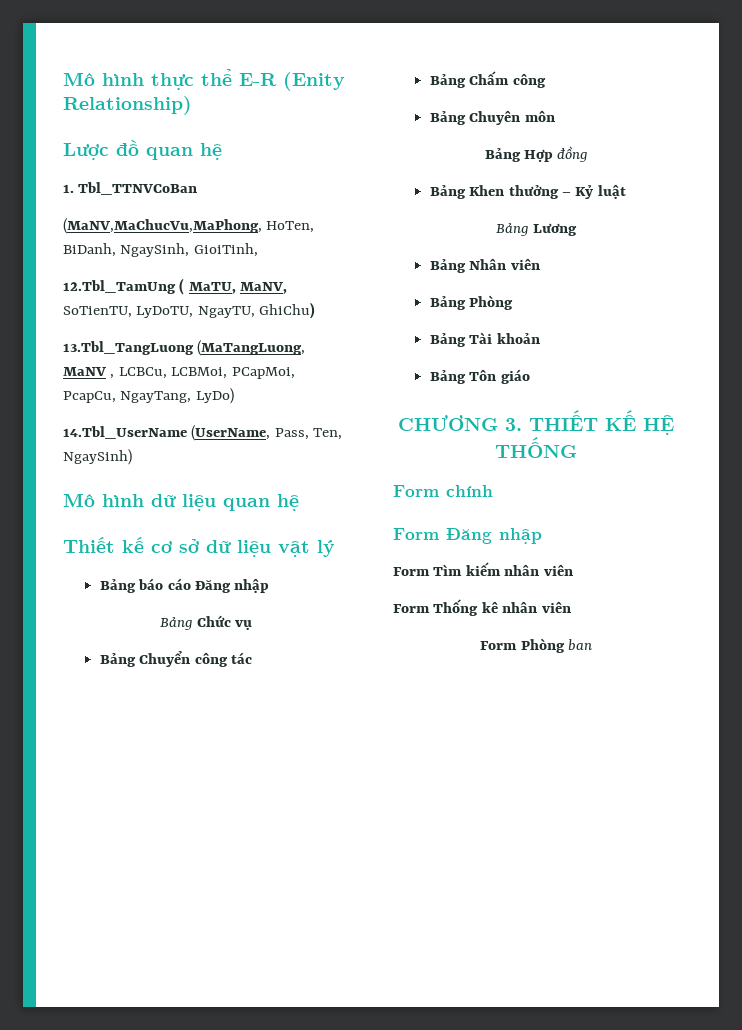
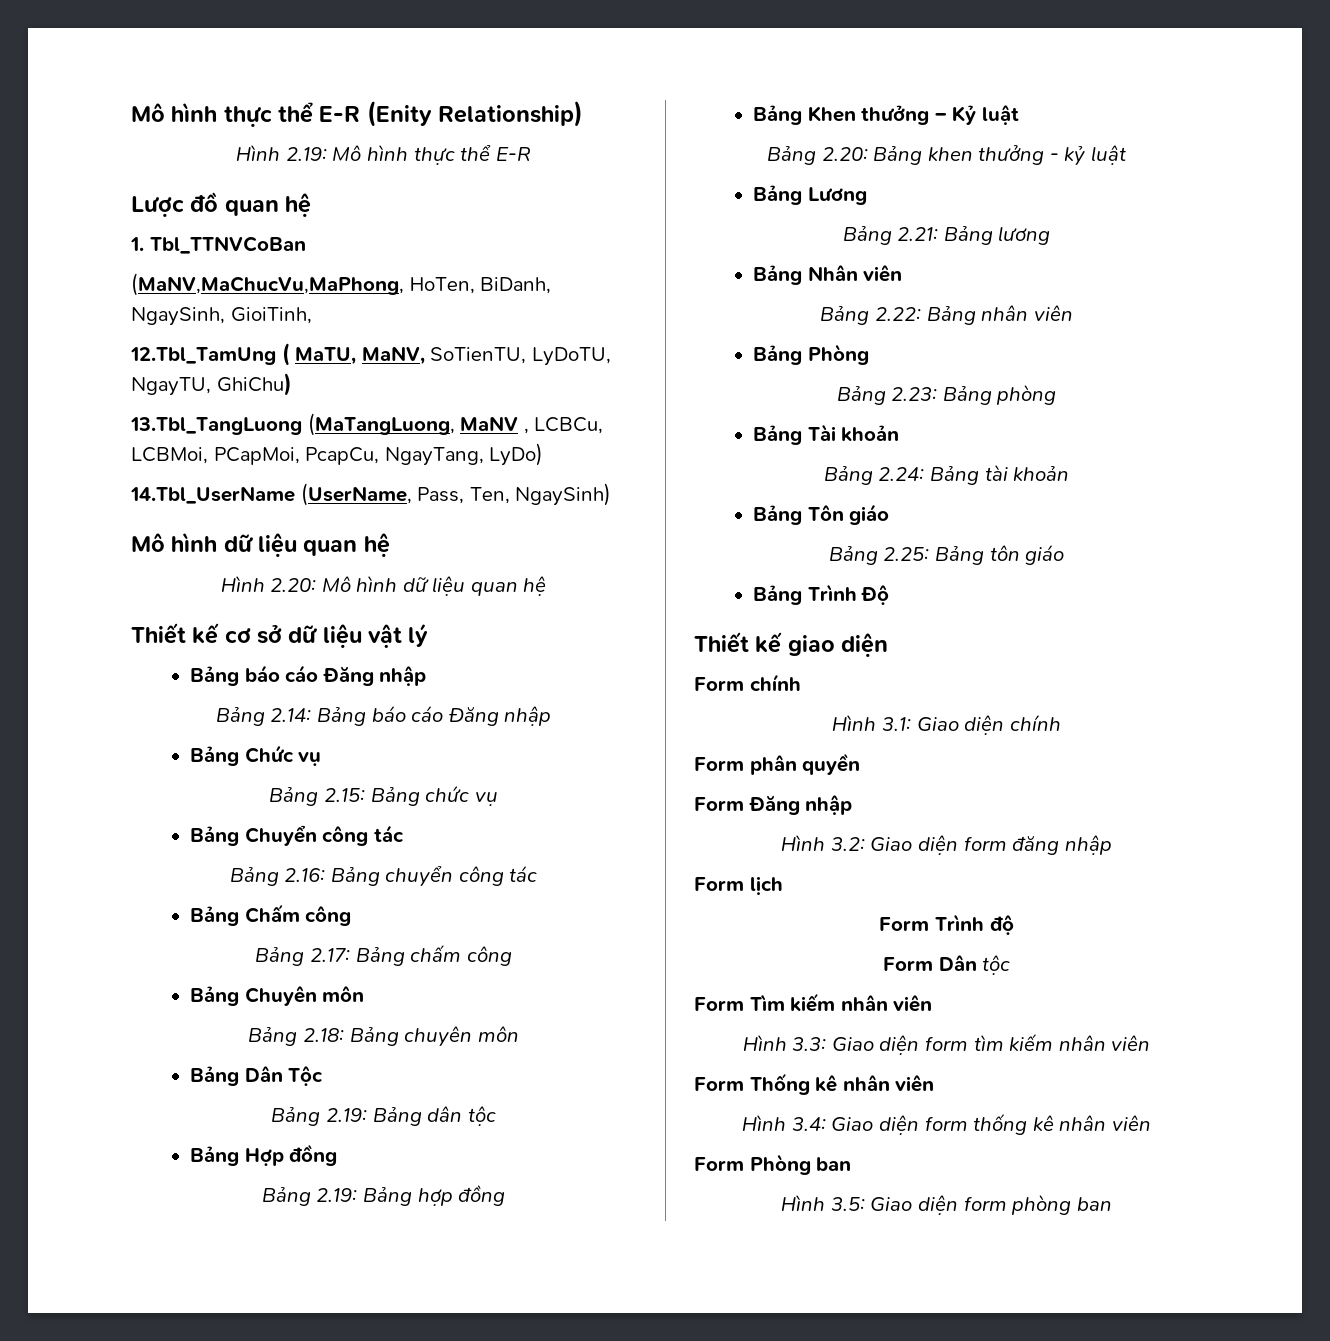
+ Hình 2.19: Mô hình thực thể E-R
+ Hình 2.20: Mô hình dữ liệu quan hệ
+ Bảng 2.14: Bảng báo cáo Đăng nhập
  Bảng Chức vụ
+ Bảng 2.15: Bảng chức vụ
  Bảng Chuyển công tác
+ Bảng 2.16: Bảng chuyển công tác
  Bảng Chấm công
+ Bảng 2.17: Bảng chấm công
  Bảng Chuyên môn
+ Bảng 2.18: Bảng chuyên môn
+ Bảng Dân Tộc
+ Bảng 2.19: Bảng dân tộc
  Bảng Hợp đồng
+ Bảng 2.19: Bảng hợp đồng
+ Bảng 2.20: Bảng khen thưởng - kỷ luật
  Bảng Lương
+ Bảng 2.21: Bảng lương
  Bảng Nhân viên
+ Bảng 2.22: Bảng nhân viên
  Bảng Phòng
+ Bảng 2.23: Bảng phòng
  Bảng Tài khoản
+ Bảng 2.24: Bảng tài khoản
  Bảng Tôn giáo
- CHƯƠNG 3. THIẾT KẾ HỆ THỐNG
+ Bảng 2.25: Bảng tôn giáo
+ Bảng Trình Độ
+ Thiết kế giao diện
  Form chính
+ Hình 3.1: Giao diện chính
+ Form phân quyền
  Form Đăng nhập
+ Hình 3.2: Giao diện form đăng nhập
+ Form lịch
+ Form Trình độ
+ Form Dân tộc
+ Hình 3.3: Giao diện form tìm kiếm nhân viên
+ Hình 3.4: Giao diện form thống kê nhân viên
  Form Phòng ban
+ Hình 3.5: Giao diện form phòng ban

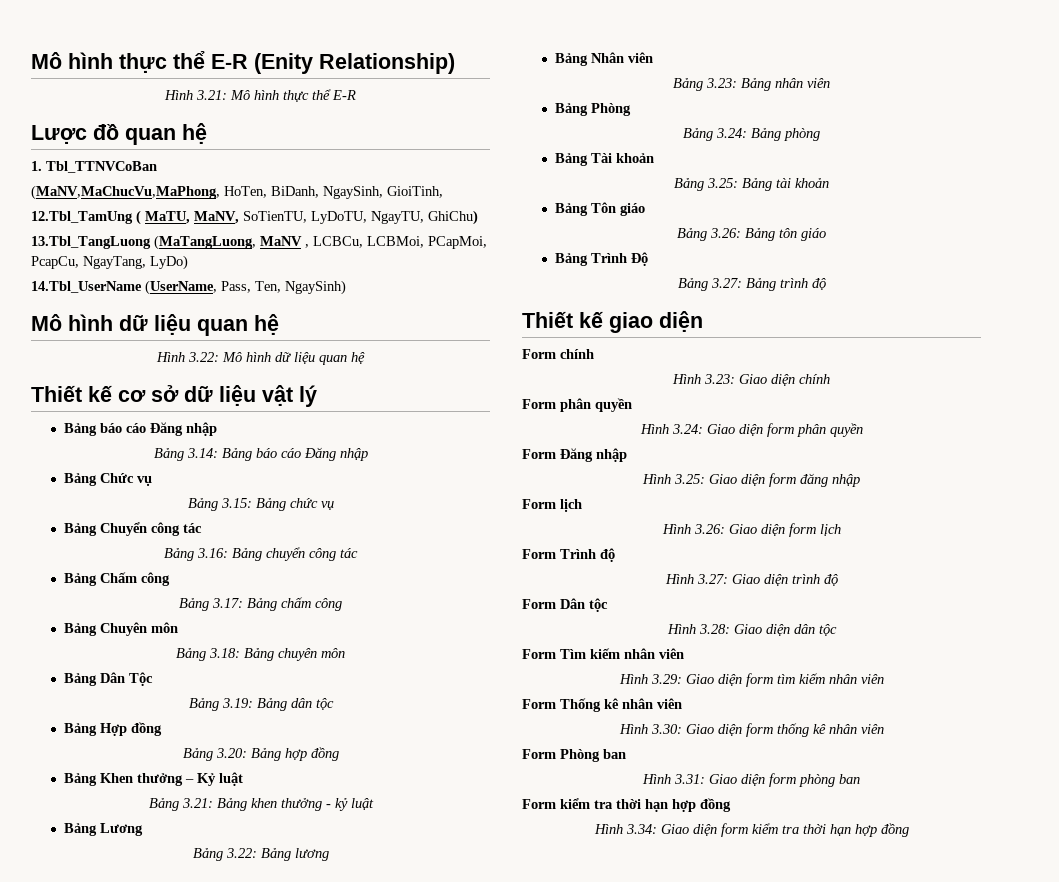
- Hình 2.19: Mô hình thực thể E-R
+ Hình 3.21: Mô hình thực thể E-R
- Hình 2.20: Mô hình dữ liệu quan hệ
+ Hình 3.22: Mô hình dữ liệu quan hệ
- Bảng 2.14: Bảng báo cáo Đăng nhập
+ Bảng 3.14: Bảng báo cáo Đăng nhập
- Bảng 2.15: Bảng chức vụ
+ Bảng 3.15: Bảng chức vụ
- Bảng 2.16: Bảng chuyển công tác
+ Bảng 3.16: Bảng chuyển công tác
- Bảng 2.17: Bảng chấm công
+ Bảng 3.17: Bảng chấm công
- Bảng 2.18: Bảng chuyên môn
+ Bảng 3.18: Bảng chuyên môn
- Bảng 2.19: Bảng dân tộc
+ Bảng 3.19: Bảng dân tộc
- Bảng 2.19: Bảng hợp đồng
+ Bảng 3.20: Bảng hợp đồng
- Bảng 2.20: Bảng khen thưởng - kỷ luật
+ Bảng 3.21: Bảng khen thưởng - kỷ luật
- Bảng 2.21: Bảng lương
+ Bảng 3.22: Bảng lương
- Bảng 2.22: Bảng nhân viên
+ Bảng 3.23: Bảng nhân viên
- Bảng 2.23: Bảng phòng
+ Bảng 3.24: Bảng phòng
- Bảng 2.24: Bảng tài khoản
+ Bảng 3.25: Bảng tài khoản
- Bảng 2.25: Bảng tôn giáo
+ Bảng 3.26: Bảng tôn giáo
+ Bảng 3.27: Bảng trình độ
- Hình 3.1: Giao diện chính
+ Hình 3.23: Giao diện chính
+ Hình 3.24: Giao diện form phân quyền
- Hình 3.2: Giao diện form đăng nhập
+ Hình 3.25: Giao diện form đăng nhập
+ Hình 3.26: Giao diện form lịch
  Form Trình độ
+ Hình 3.27: Giao diện trình độ
  Form Dân tộc
+ Hình 3.28: Giao diện dân tộc
- Hình 3.3: Giao diện form tìm kiếm nhân viên
+ Hình 3.29: Giao diện form tìm kiếm nhân viên
- Hình 3.4: Giao diện form thống kê nhân viên
+ Hình 3.30: Giao diện form thống kê nhân viên
- Hình 3.5: Giao diện form phòng ban
+ Hình 3.31: Giao diện form phòng ban
+ Form kiểm tra thời hạn hợp đồng
+ Hình 3.34: Giao diện form kiểm tra thời hạn hợp đồng

